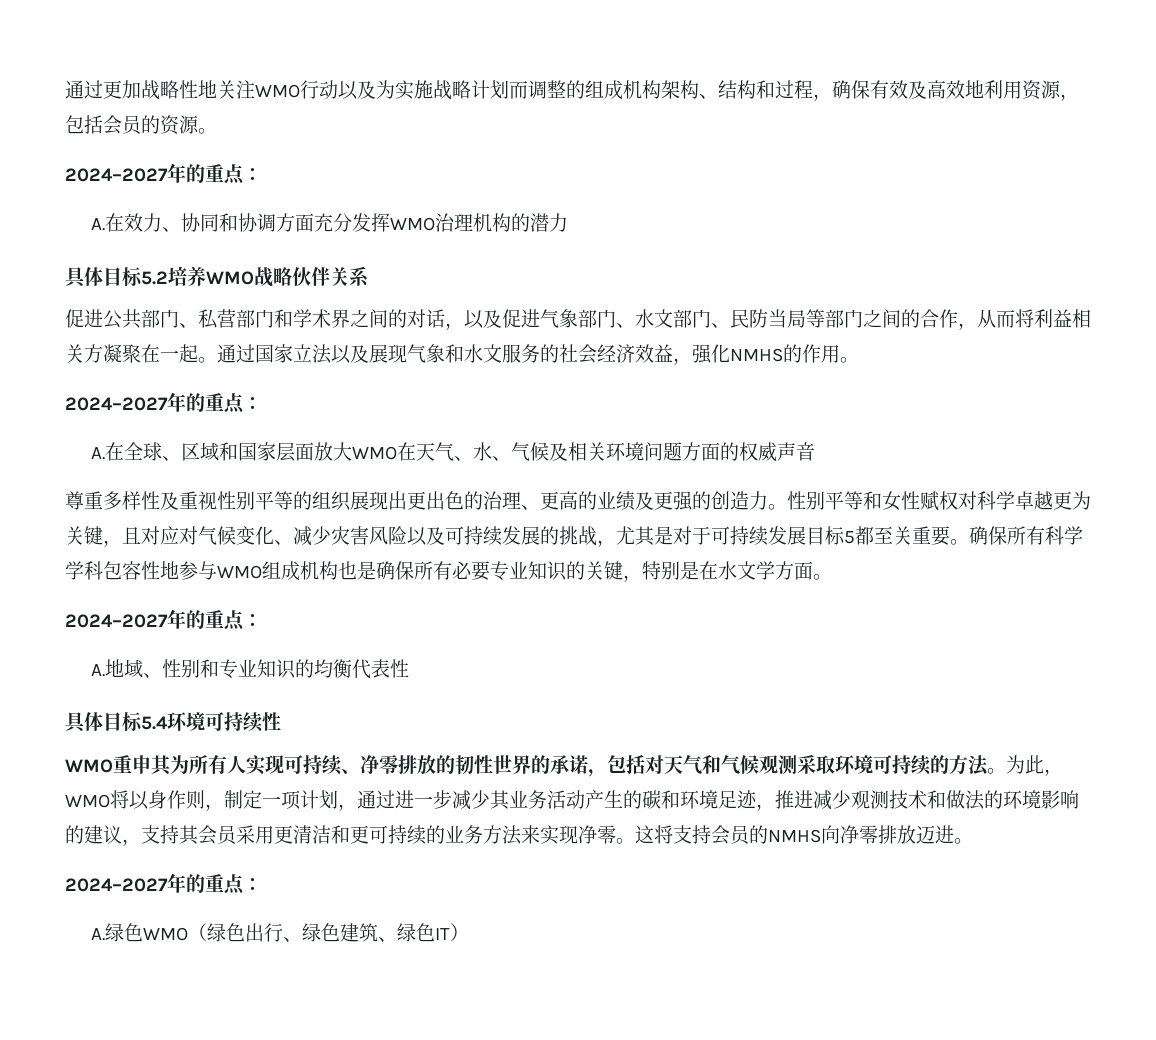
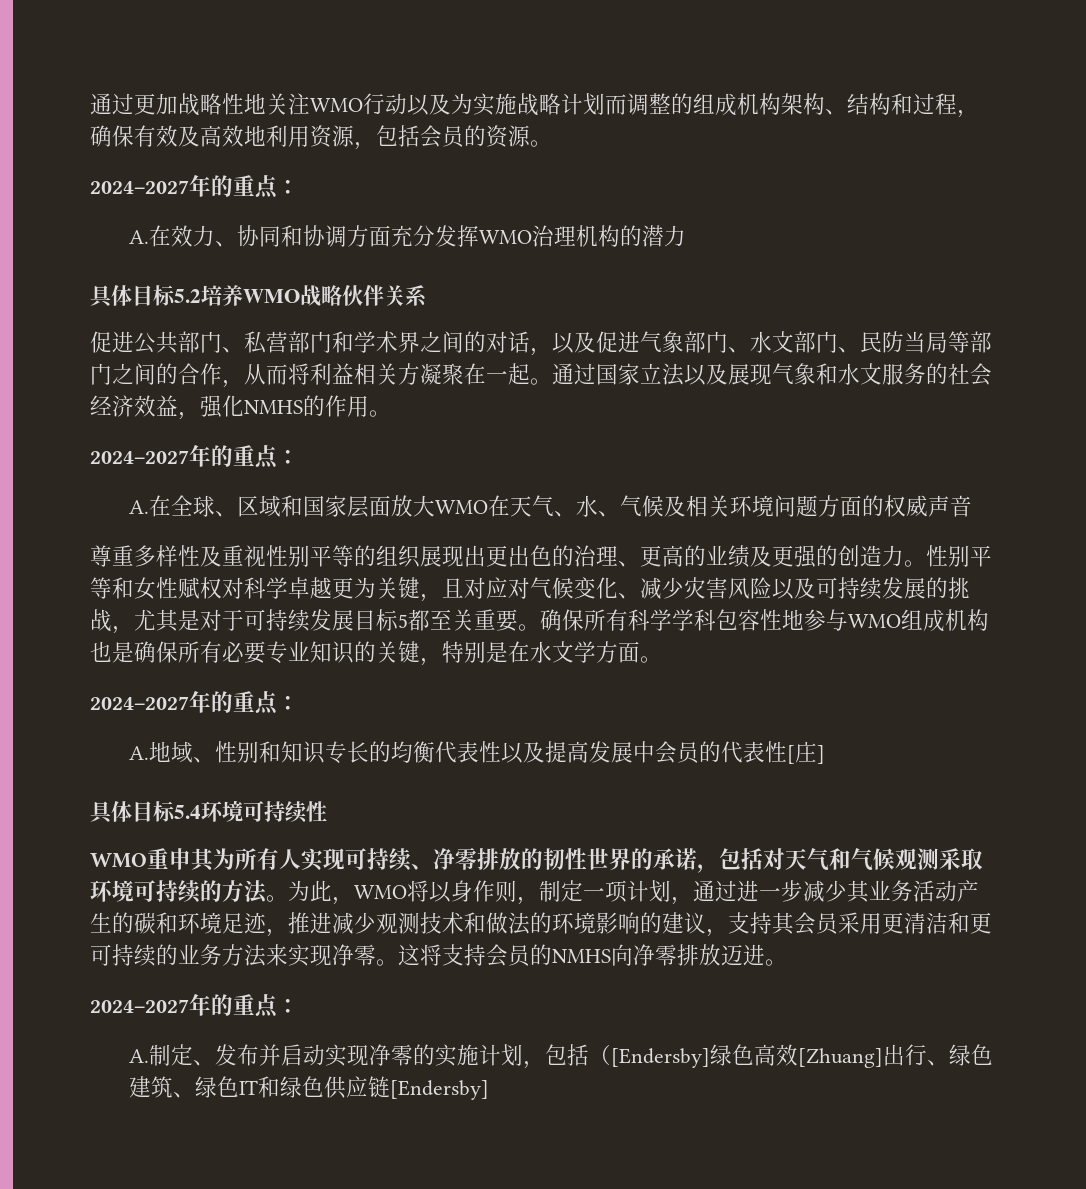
- A.地域、性别和专业知识的均衡代表性
+ A.地域、性别和知识专长的均衡代表性以及提高发展中会员的代表性[庄]
- A.绿色WMO（绿色出行、绿色建筑、绿色IT）
+ A.制定、发布并启动实现净零的实施计划，包括（[Endersby]绿色高效[Zhuang]出行、绿色建筑、绿色IT和绿色供应链[Endersby]

